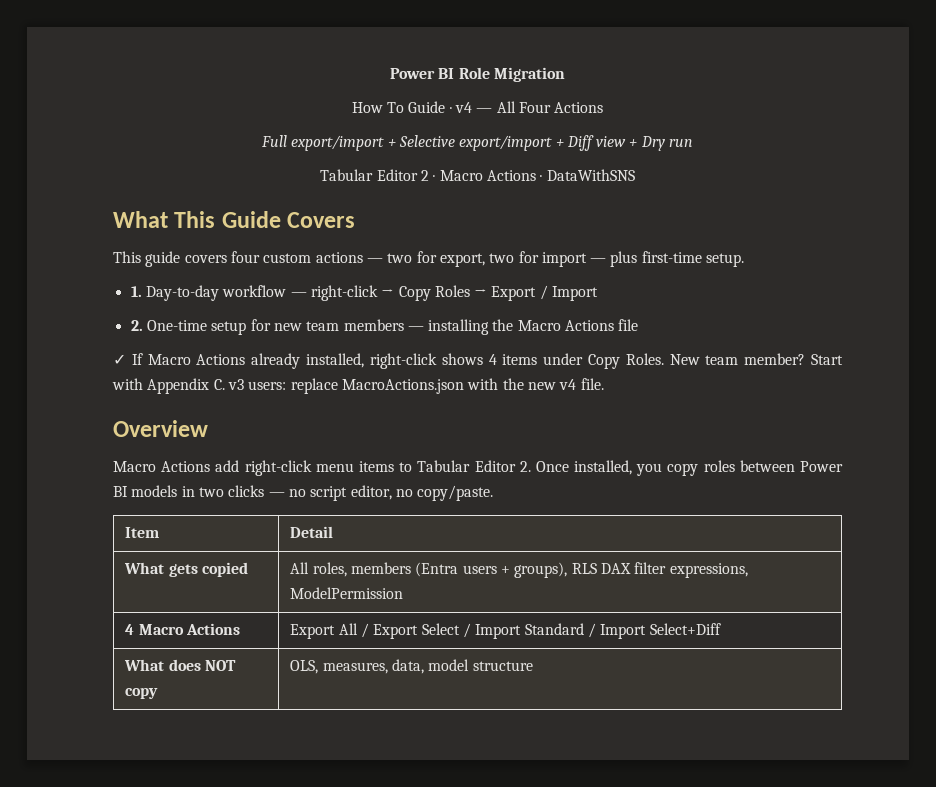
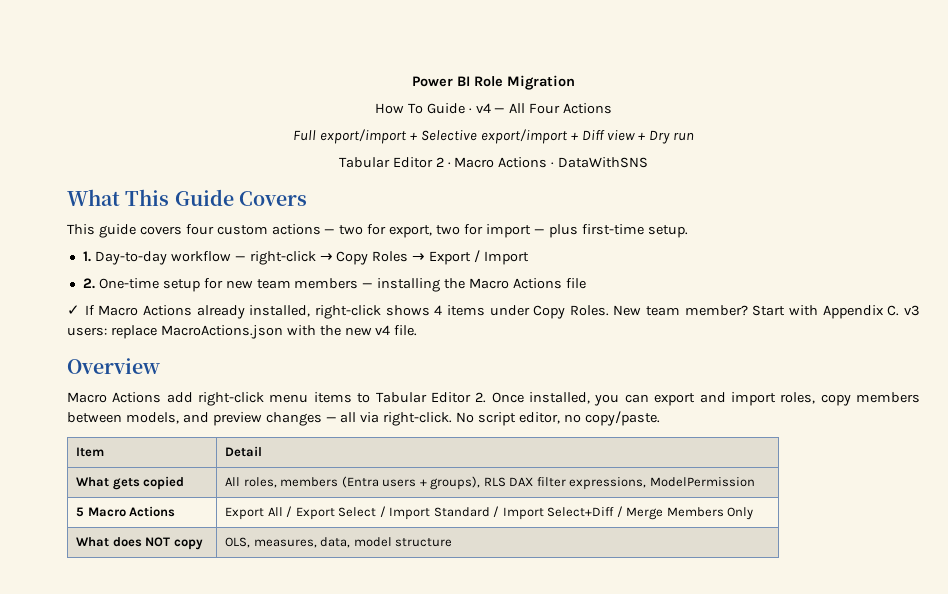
- Macro Actions add right-click menu items to Tabular Editor 2. Once installed, you copy roles between Power BI models in two clicks — no script editor, no copy/paste.
+ Macro Actions add right-click menu items to Tabular Editor 2. Once installed, you can export and import roles, copy members between models, and preview changes — all via right-click. No script editor, no copy/paste.
- 4 Macro Actions | Export All / Export Select / Import Standard / Import Select+Diff
+ 5 Macro Actions | Export All / Export Select / Import Standard / Import Select+Diff / Merge Members Only

